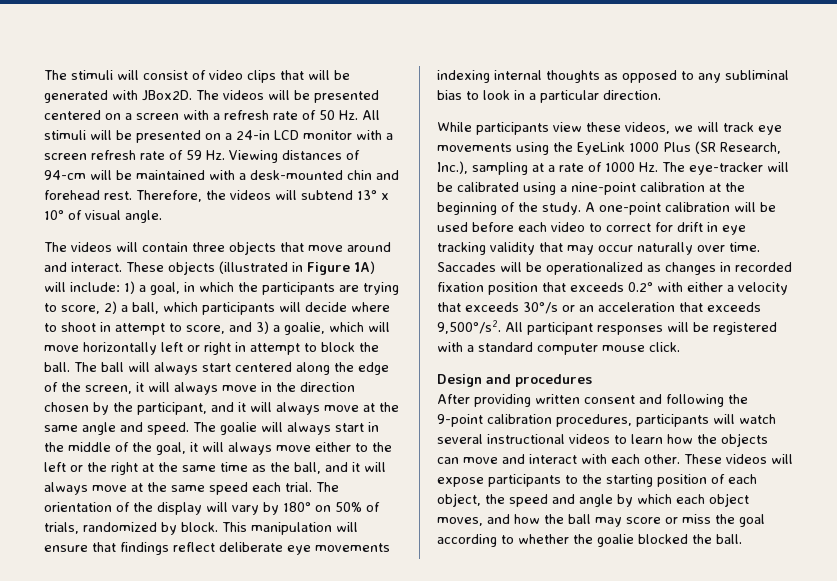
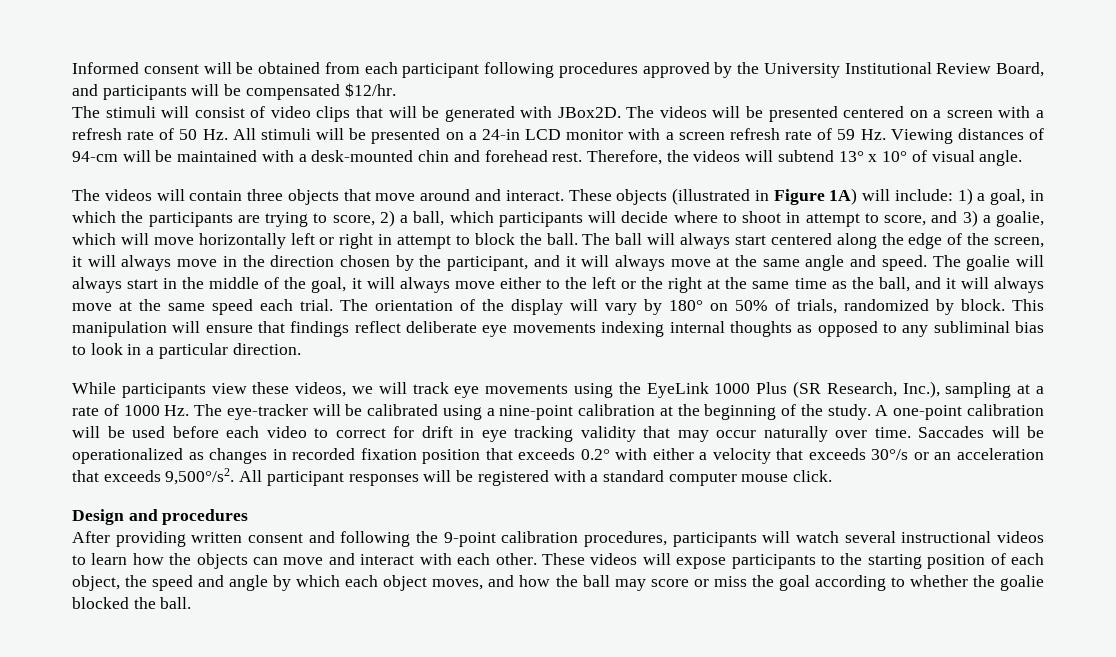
+ Informed consent will be obtained from each participant following procedures approved by the University Institutional Review Board, and participants will be compensated $12/hr.

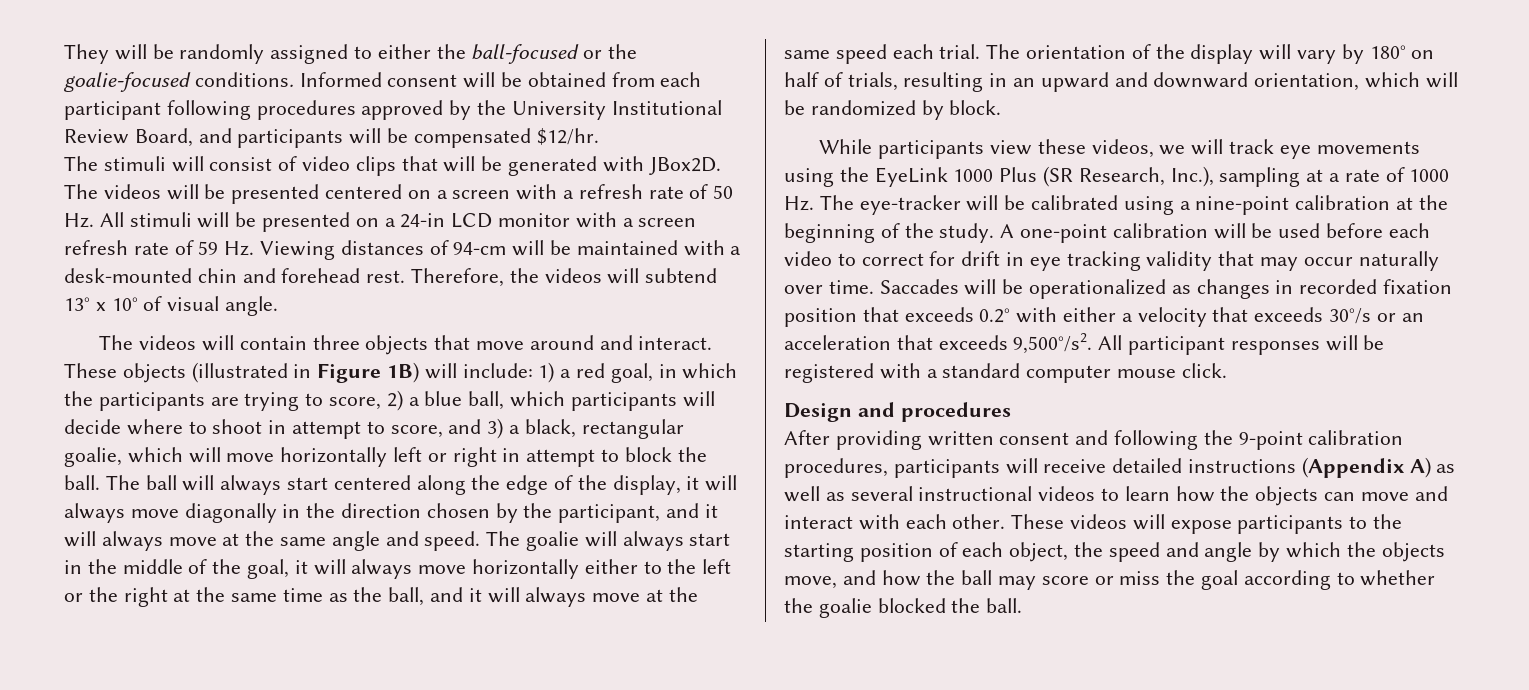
+ They will be randomly assigned to either the ball-focused or the goalie-focused conditions.
- These objects (illustrated in Figure 1A) will include: 1) a goal, in which the participants are trying to score, 2) a ball, which participants will decide where to shoot in attempt to score, and 3) a goalie, which will move horizontally left or right in attempt to block the ball.
+ These objects (illustrated in Figure 1B) will include: 1) a red goal, in which the participants are trying to score, 2) a blue ball, which participants will decide where to shoot in attempt to score, and 3) a black, rectangular goalie, which will move horizontally left or right in attempt to block the ball.
- The ball will always start centered along the edge of the screen, it will always move in the direction chosen by the participant, and it will always move at the same angle and speed.
+ The ball will always start centered along the edge of the display, it will always move diagonally in the direction chosen by the participant, and it will always move at the same angle and speed.
- The goalie will always start in the middle of the goal, it will always move either to the left or the right at the same time as the ball, and it will always move at the same speed each trial.
+ The goalie will always start in the middle of the goal, it will always move horizontally either to the left or the right at the same time as the ball, and it will always move at the same speed each trial.
- The orientation of the display will vary by 180° on 50% of trials, randomized by block. This manipulation will ensure that findings reflect deliberate eye movements indexing internal thoughts as opposed to any subliminal bias to look in a particular direction.
+ The orientation of the display will vary by 180° on half of trials, resulting in an upward and downward orientation, which will be randomized by block.
- After providing written consent and following the 9-point calibration procedures, participants will watch several instructional videos to learn how the objects can move and interact with each other.
+ After providing written consent and following the 9-point calibration procedures, participants will receive detailed instructions (Appendix A) as well as several instructional videos to learn how the objects can move and interact with each other.
- These videos will expose participants to the starting position of each object, the speed and angle by which each object moves, and how the ball may score or miss the goal according to whether the goalie blocked the ball.
+ These videos will expose participants to the starting position of each object, the speed and angle by which the objects move, and how the ball may score or miss the goal according to whether the goalie blocked the ball.

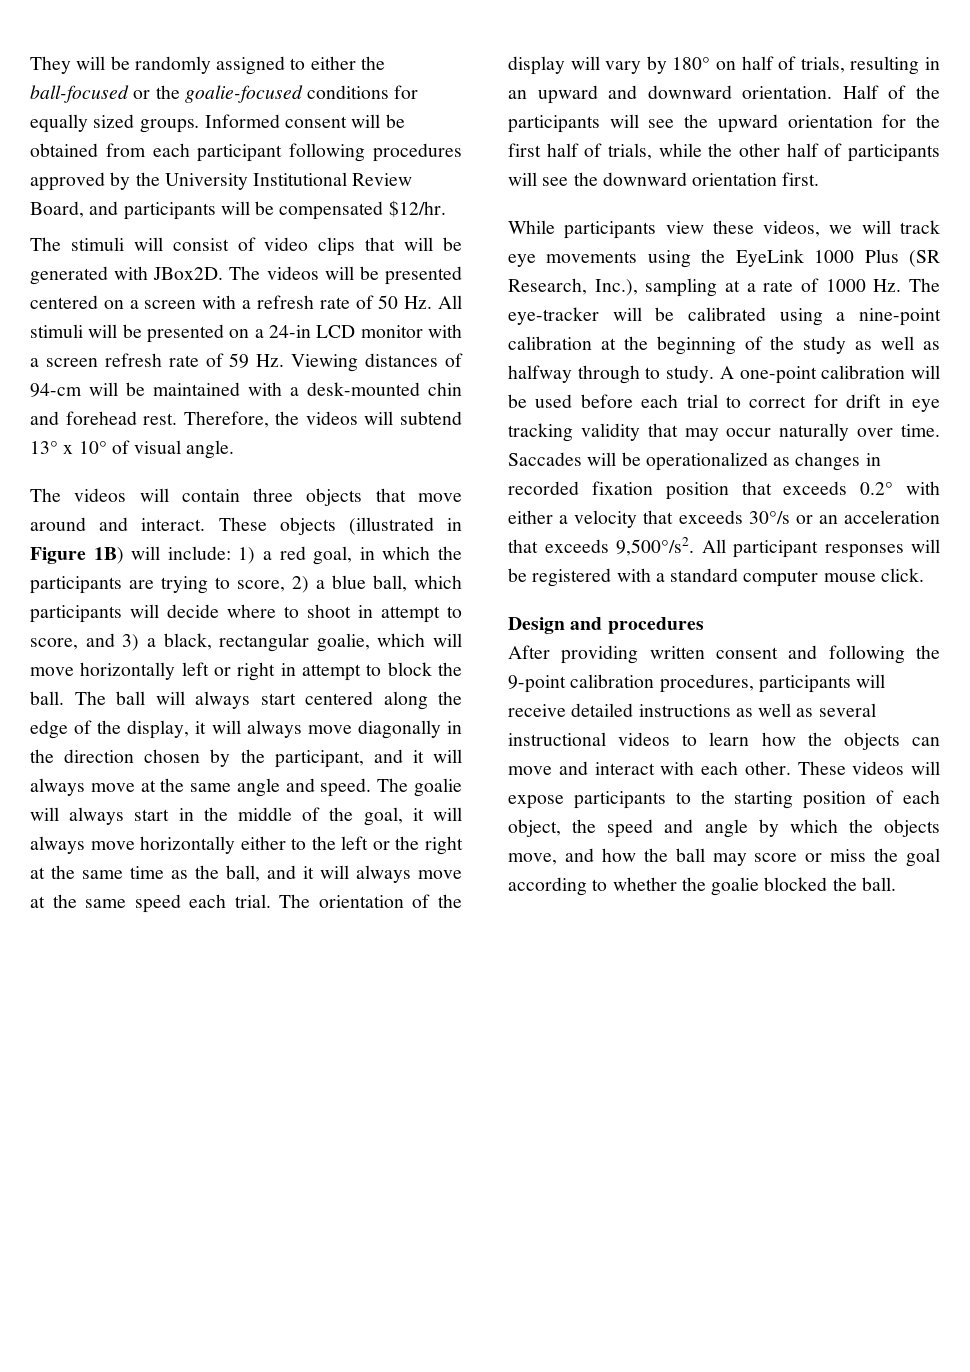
- They will be randomly assigned to either the ball-focused or the goalie-focused conditions.
+ They will be randomly assigned to either the ball-focused or the goalie-focused conditions for equally sized groups.
- The orientation of the display will vary by 180° on half of trials, resulting in an upward and downward orientation, which will be randomized by block.
+ The orientation of the display will vary by 180° on half of trials, resulting in an upward and downward orientation. Half of the participants will see the upward orientation for the first half of trials, while the other half of participants will see the downward orientation first.
- While participants view these videos, we will track eye movements using the EyeLink 1000 Plus (SR Research, Inc.), sampling at a rate of 1000 Hz. The eye-tracker will be calibrated using a nine-point calibration at the beginning of the study.
+ While participants view these videos, we will track eye movements using the EyeLink 1000 Plus (SR Research, Inc.), sampling at a rate of 1000 Hz. The eye-tracker will be calibrated using a nine-point calibration at the beginning of the study as well as halfway through to study.
- A one-point calibration will be used before each video to correct for drift in eye tracking validity that may occur naturally over time.
+ A one-point calibration will be used before each trial to correct for drift in eye tracking validity that may occur naturally over time.
- After providing written consent and following the 9-point calibration procedures, participants will receive detailed instructions (Appendix A) as well as several instructional videos to learn how the objects can move and interact with each other.
+ After providing written consent and following the 9-point calibration procedures, participants will receive detailed instructions as well as several instructional videos to learn how the objects can move and interact with each other.

